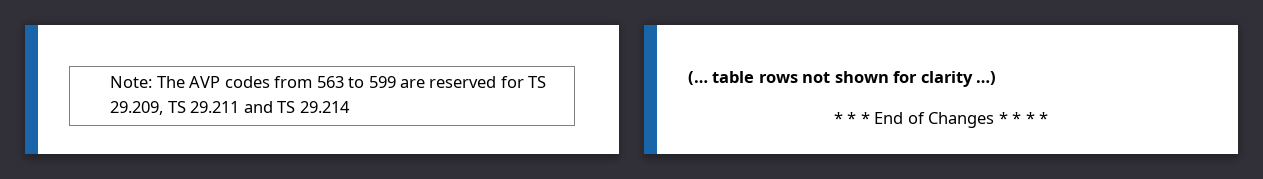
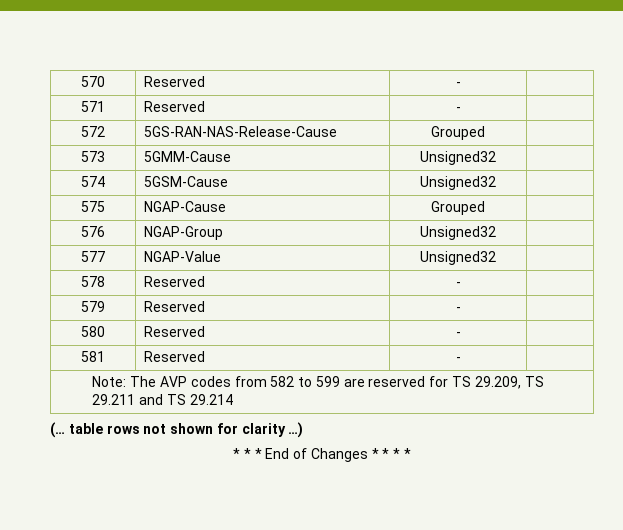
+ 570 | Reserved | - |
+ 571 | Reserved | - |
+ 572 | 5GS-RAN-NAS-Release-Cause | Grouped |
+ 573 | 5GMM-Cause | Unsigned32 |
+ 574 | 5GSM-Cause | Unsigned32 |
+ 575 | NGAP-Cause | Grouped |
+ 576 | NGAP-Group | Unsigned32 |
+ 577 | NGAP-Value | Unsigned32 |
+ 578 | Reserved | - |
+ 579 | Reserved | - |
+ 580 | Reserved | - |
+ 581 | Reserved | - |
- Note: The AVP codes from 563 to 599 are reserved for TS 29.209, TS 29.211 and TS 29.214
+ Note: The AVP codes from 582 to 599 are reserved for TS 29.209, TS 29.211 and TS 29.214

